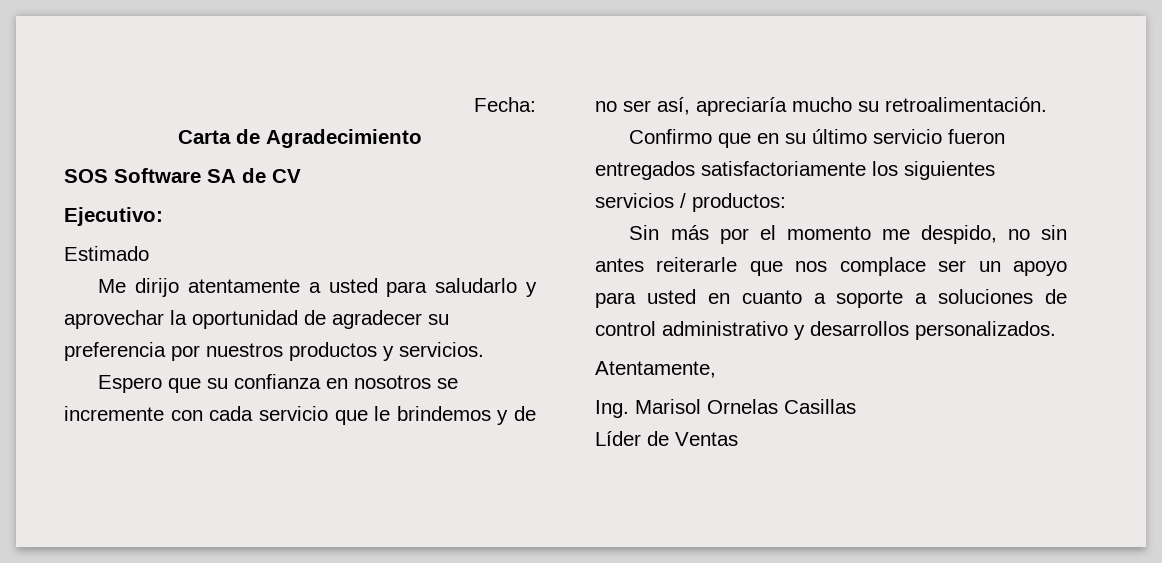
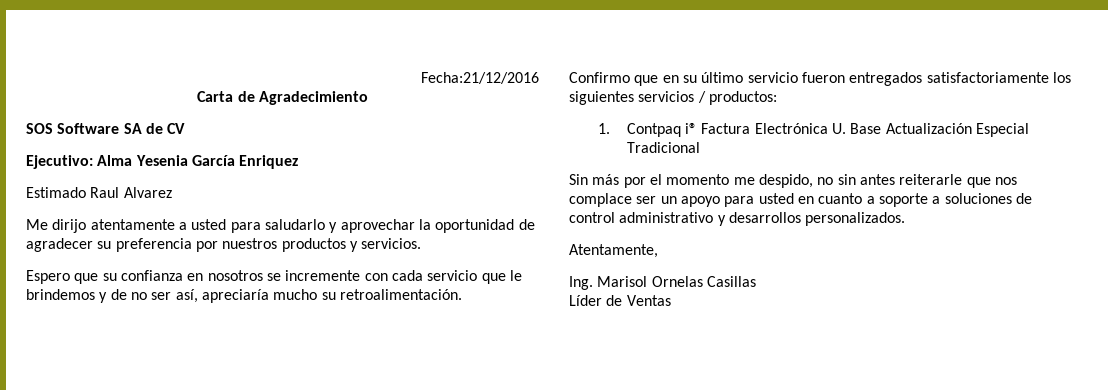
- Fecha:
+ Fecha:21/12/2016
- Ejecutivo:
+ Ejecutivo: Alma Yesenia García Enriquez
- Estimado
+ Estimado Raul Alvarez
+ 1. Contpaq i® Factura Electrónica U. Base Actualización Especial Tradicional

